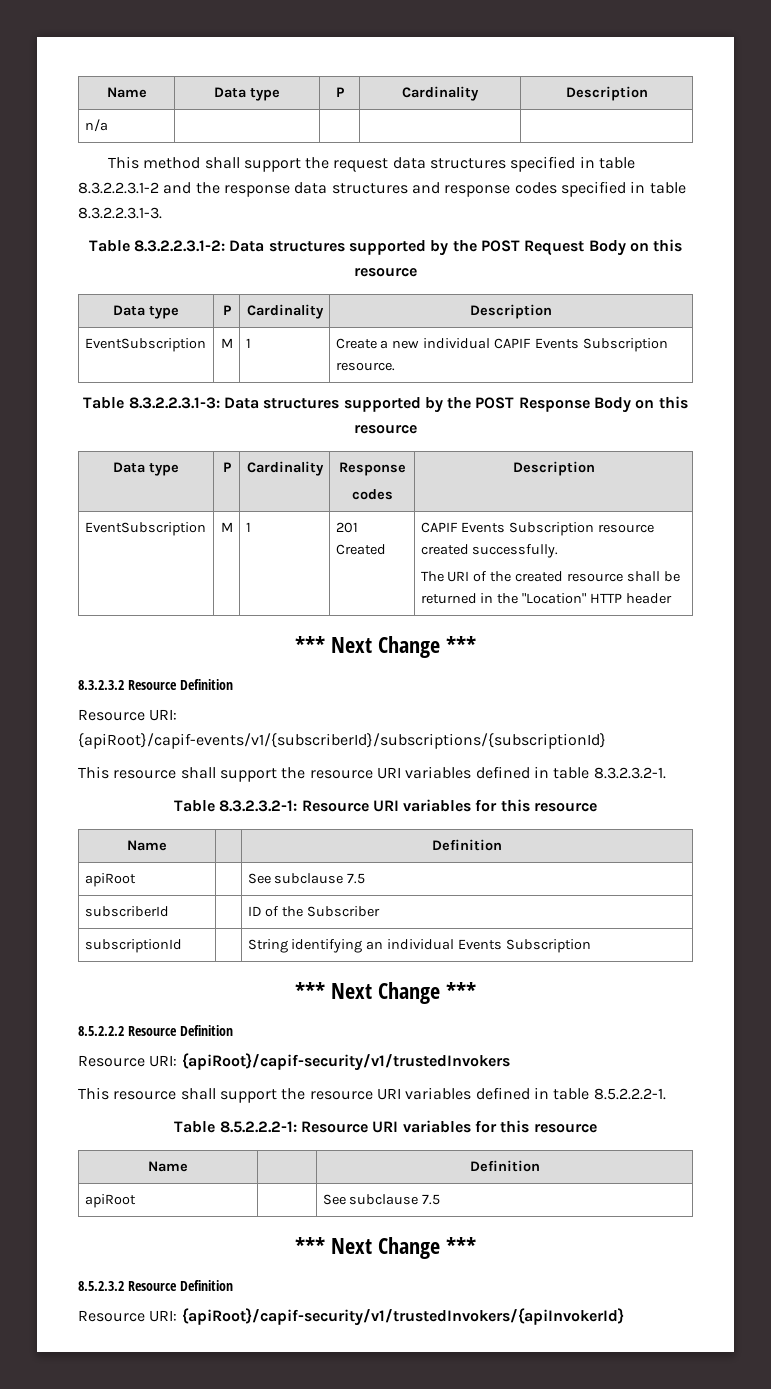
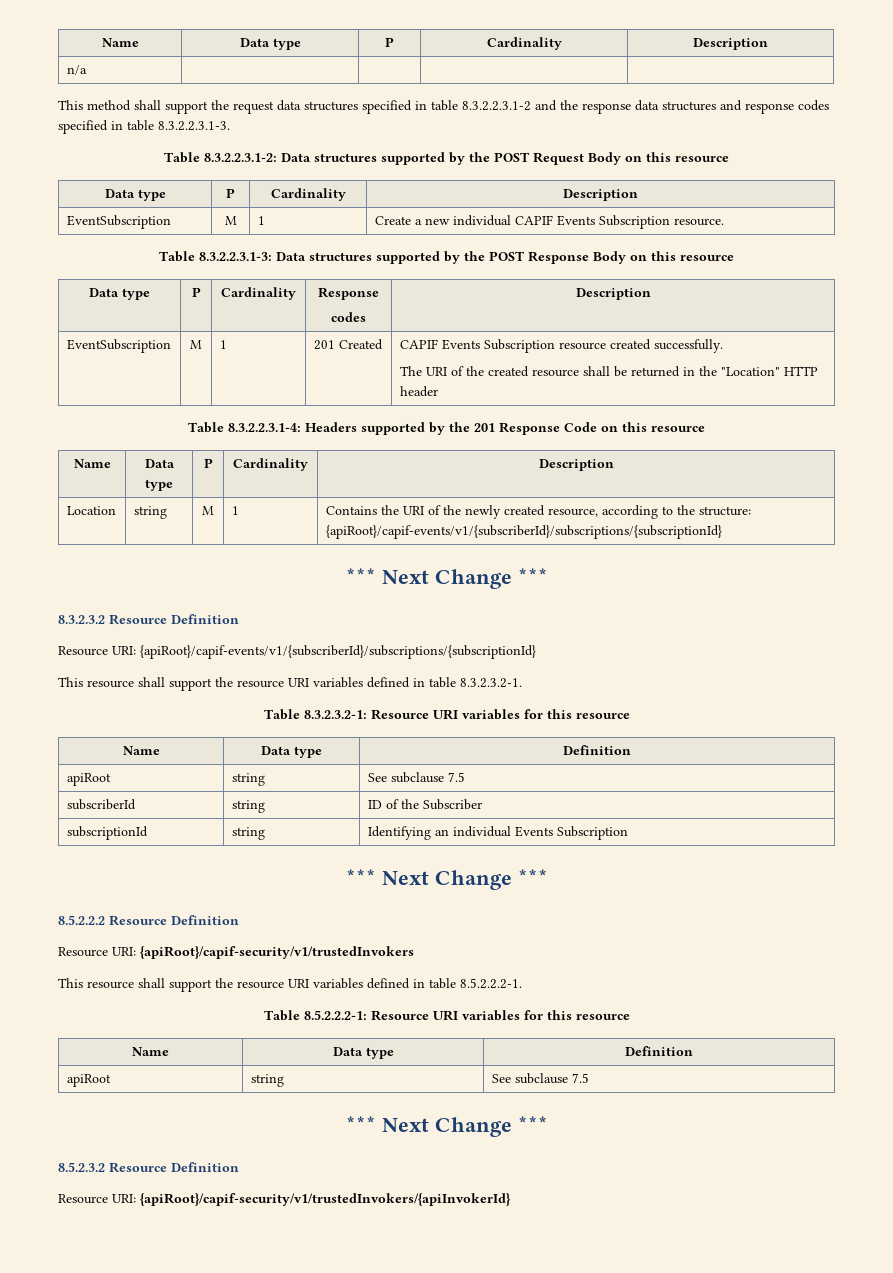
+ Table 8.3.2.2.3.1-4: Headers supported by the 201 Response Code on this resource
+ Name | Data type | P | Cardinality | Description
+ Location | string | M | 1 | Contains the URI of the newly created resource, according to the structure: {apiRoot}/capif-events/v1/{subscriberId}/subscriptions/{subscriptionId}
  Table 8.3.2.3.2-1: Resource URI variables for this resource
- Name | | Definition
- apiRoot | | See subclause 7.5
+ Name | Data type | Definition
+ apiRoot | string | See subclause 7.5
- subscriberId | | ID of the Subscriber
+ subscriberId | string | ID of the Subscriber
- subscriptionId | | String identifying an individual Events Subscription
+ subscriptionId | string | Identifying an individual Events Subscription
  Table 8.5.2.2.2-1: Resource URI variables for this resource
- Name | | Definition
- apiRoot | | See subclause 7.5
+ Name | Data type | Definition
+ apiRoot | string | See subclause 7.5

